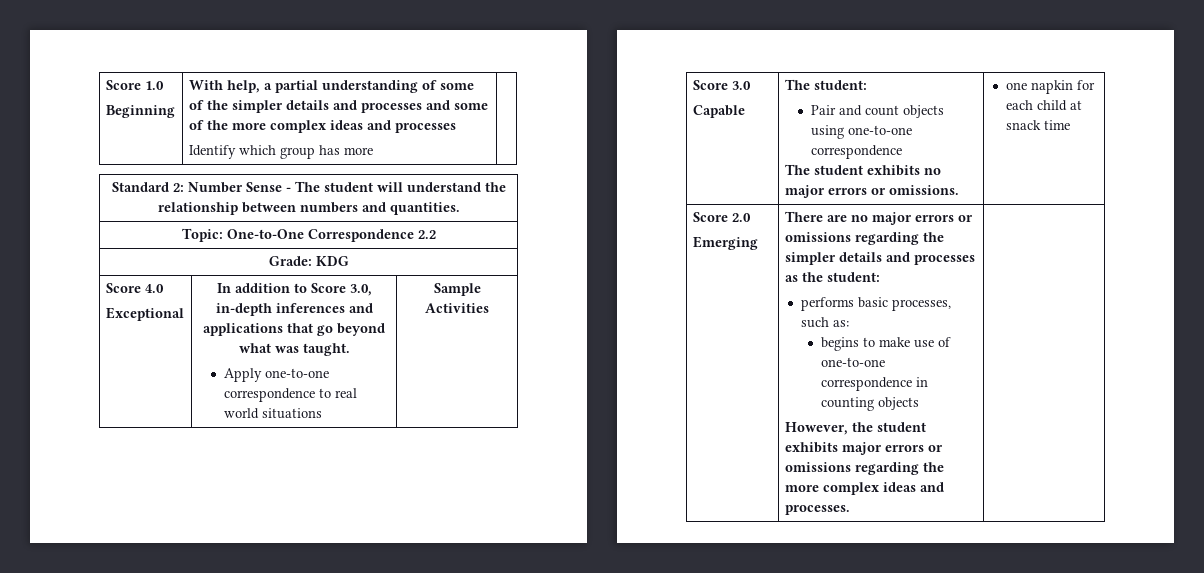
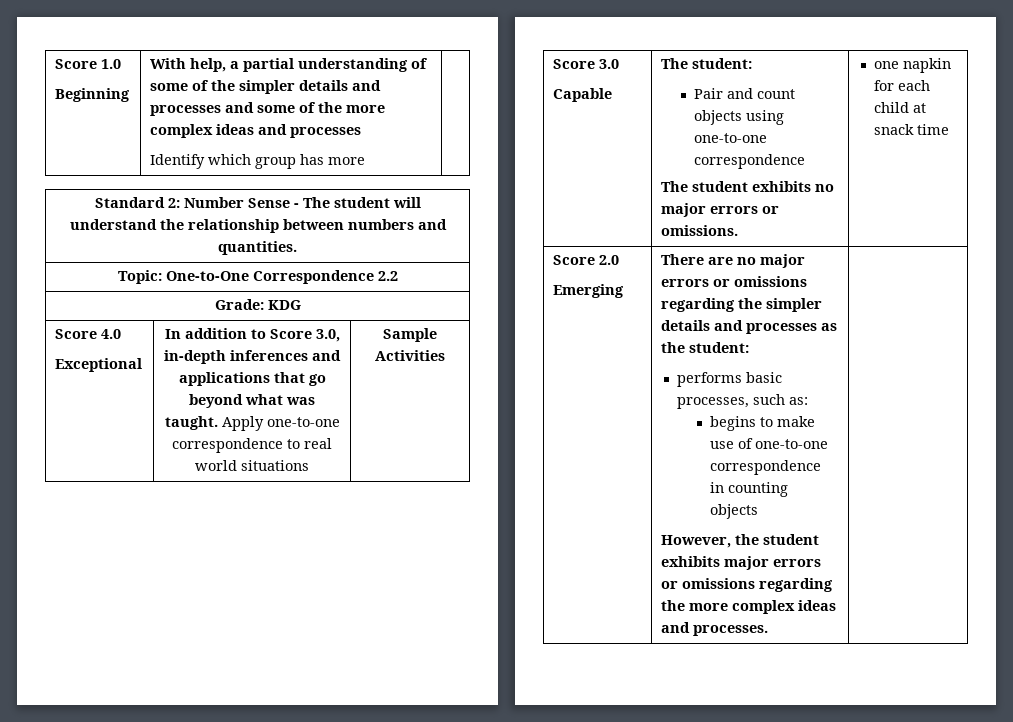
  Score 4.0
- Exceptional | In addition to Score 3.0, in-depth inferences and applications that go beyond what was taught.
- Apply one-to-one correspondence to real world situations | Sample Activities
+ Exceptional | In addition to Score 3.0, in-depth inferences and applications that go beyond what was taught. Apply one-to-one correspondence to real world situations | Sample Activities

